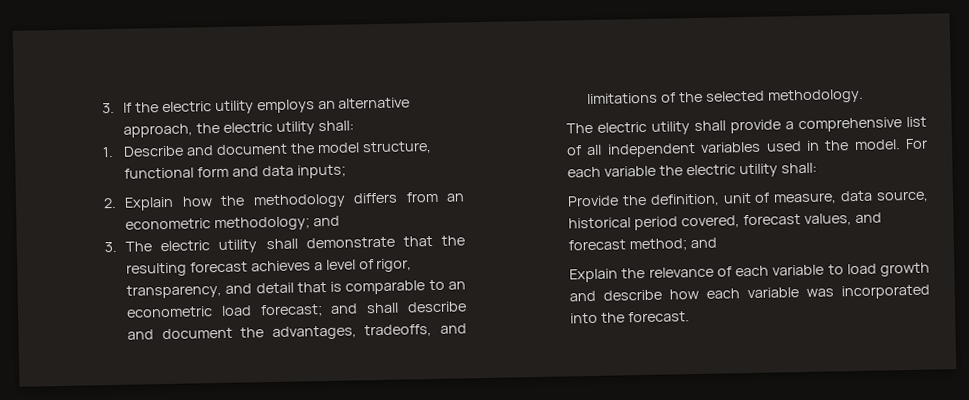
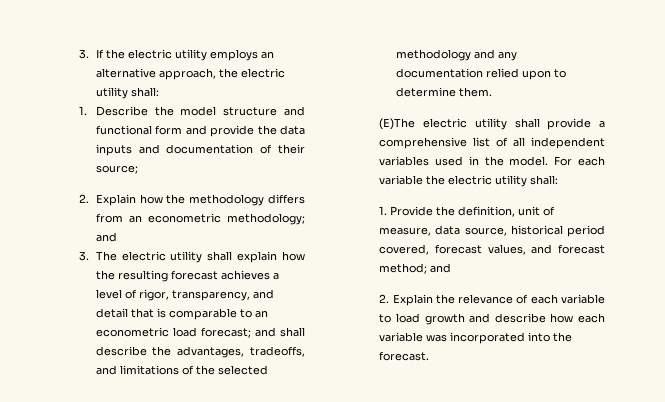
- 1. Describe and document the model structure, functional form and data inputs;
+ 1. Describe the model structure and functional form and provide the data inputs and documentation of their source;
- 3. The electric utility shall demonstrate that the resulting forecast achieves a level of rigor, transparency, and detail that is comparable to an econometric load forecast; and shall describe and document the advantages, tradeoffs, and limitations of the selected methodology.
- The electric utility shall provide a comprehensive list of all independent variables used in the model.
+ 3. The electric utility shall explain how the resulting forecast achieves a level of rigor, transparency, and detail that is comparable to an econometric load forecast; and shall describe the advantages, tradeoffs, and limitations of the selected methodology and any documentation relied upon to determine them.
+ (E)The electric utility shall provide a comprehensive list of all independent variables used in the model.
- Provide the definition, unit of measure, data source, historical period covered, forecast values, and forecast method; and
+ 1. Provide the definition, unit of measure, data source, historical period covered, forecast values, and forecast method; and
- Explain the relevance of each variable to load growth and describe how each variable was incorporated into the forecast.
+ 2. Explain the relevance of each variable to load growth and describe how each variable was incorporated into the forecast.

